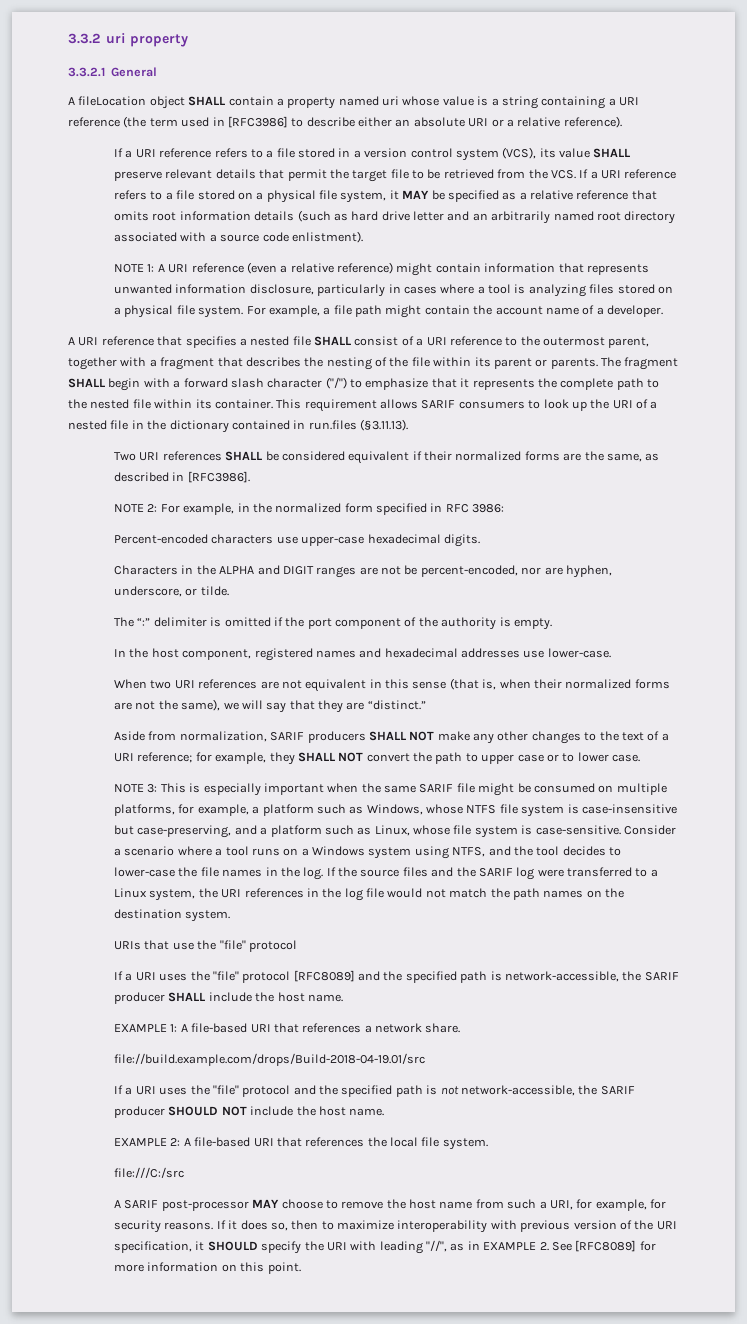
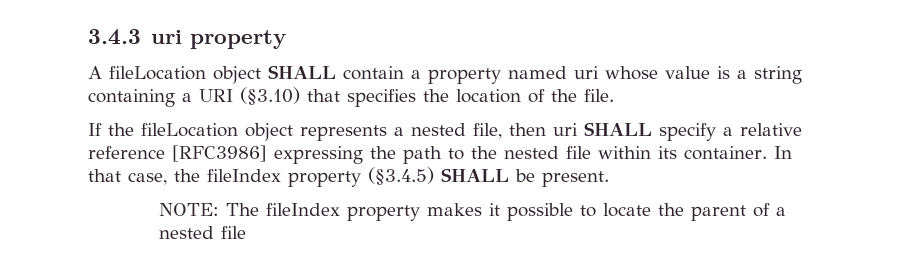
- 3.3.2 uri property
+ 3.4.3 uri property
- 3.3.2.1 General
- A fileLocation object SHALL contain a property named uri whose value is a string containing a URI reference (the term used in [RFC3986] to describe either an absolute URI or a relative reference).
- If a URI reference refers to a file stored in a version control system (VCS), its value SHALL preserve relevant details that permit the target file to be retrieved from the VCS. If a URI reference refers to a file stored on a physical file system, it MAY be specified as a relative reference that omits root information details (such as hard drive letter and an arbitrarily named root directory associated with a source code enlistment).
- NOTE 1: A URI reference (even a relative reference) might contain information that represents unwanted information disclosure, particularly in cases where a tool is analyzing files stored on a physical file system. For example, a file path might contain the account name of a developer.
- A URI reference that specifies a nested file SHALL consist of a URI reference to the outermost parent, together with a fragment that describes the nesting of the file within its parent or parents. The fragment SHALL begin with a forward slash character ("/") to emphasize that it represents the complete path to the nested file within its container.
+ A fileLocation object SHALL contain a property named uri whose value is a string containing a URI (§3.10) that specifies the location of the file.
+ If the fileLocation object represents a nested file, then uri SHALL specify a relative reference [RFC3986] expressing the path to the nested file within its container.
- This requirement allows SARIF consumers to look up the URI of a nested file in the dictionary contained in run.files (§3.11.13).
- Two URI references SHALL be considered equivalent if their normalized forms are the same, as described in [RFC3986].
- NOTE 2: For example, in the normalized form specified in RFC 3986:
- Percent-encoded characters use upper-case hexadecimal digits.
- Characters in the ALPHA and DIGIT ranges are not be percent-encoded, nor are hyphen, underscore, or tilde.
- The “:” delimiter is omitted if the port component of the authority is empty.
- In the host component, registered names and hexadecimal addresses use lower-case.
- When two URI references are not equivalent in this sense (that is, when their normalized forms are not the same), we will say that they are “distinct.”
- Aside from normalization, SARIF producers SHALL NOT make any other changes to the text of a URI reference; for example, they SHALL NOT convert the path to upper case or to lower case.
- NOTE 3: This is especially important when the same SARIF file might be consumed on multiple platforms, for example, a platform such as Windows, whose NTFS file system is case-insensitive but case-preserving, and a platform such as Linux, whose file system is case-sensitive. Consider a scenario where a tool runs on a Windows system using NTFS, and the tool decides to lower-case the file names in the log. If the source files and the SARIF log were transferred to a Linux system, the URI references in the log file would not match the path names on the destination system.
- URIs that use the "file" protocol
- If a URI uses the "file" protocol [RFC8089] and the specified path is network-accessible, the SARIF producer SHALL include the host name.
- EXAMPLE 1: A file-based URI that references a network share.
- file://build.example.com/drops/Build-2018-04-19.01/src
- If a URI uses the "file" protocol and the specified path is not network-accessible, the SARIF producer SHOULD NOT include the host name.
- EXAMPLE 2: A file-based URI that references the local file system.
- file:///C:/src
- A SARIF post-processor MAY choose to remove the host name from such a URI, for example, for security reasons. If it does so, then to maximize interoperability with previous version of the URI specification, it SHOULD specify the URI with leading "//", as in EXAMPLE 2. See [RFC8089] for more information on this point.
+ In that case, the fileIndex property (§3.4.5) SHALL be present.
+ NOTE: The fileIndex property makes it possible to locate the parent of a nested file

